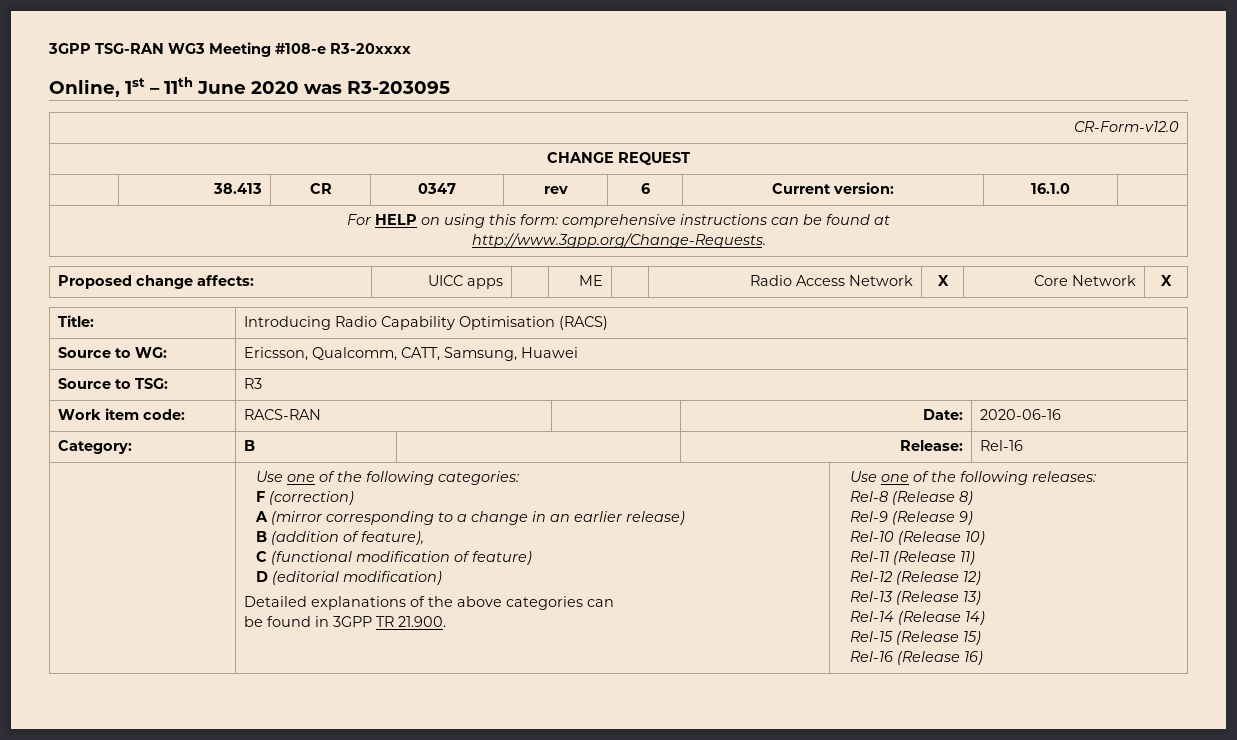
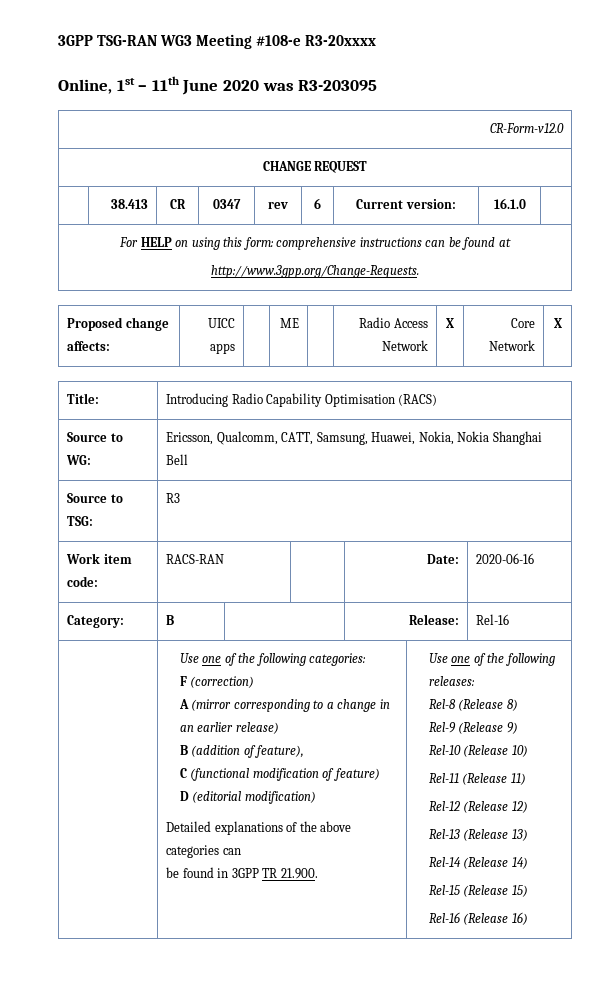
- Source to WG: | Ericsson, Qualcomm, CATT, Samsung, Huawei
+ Source to WG: | Ericsson, Qualcomm, CATT, Samsung, Huawei, Nokia, Nokia Shanghai Bell

